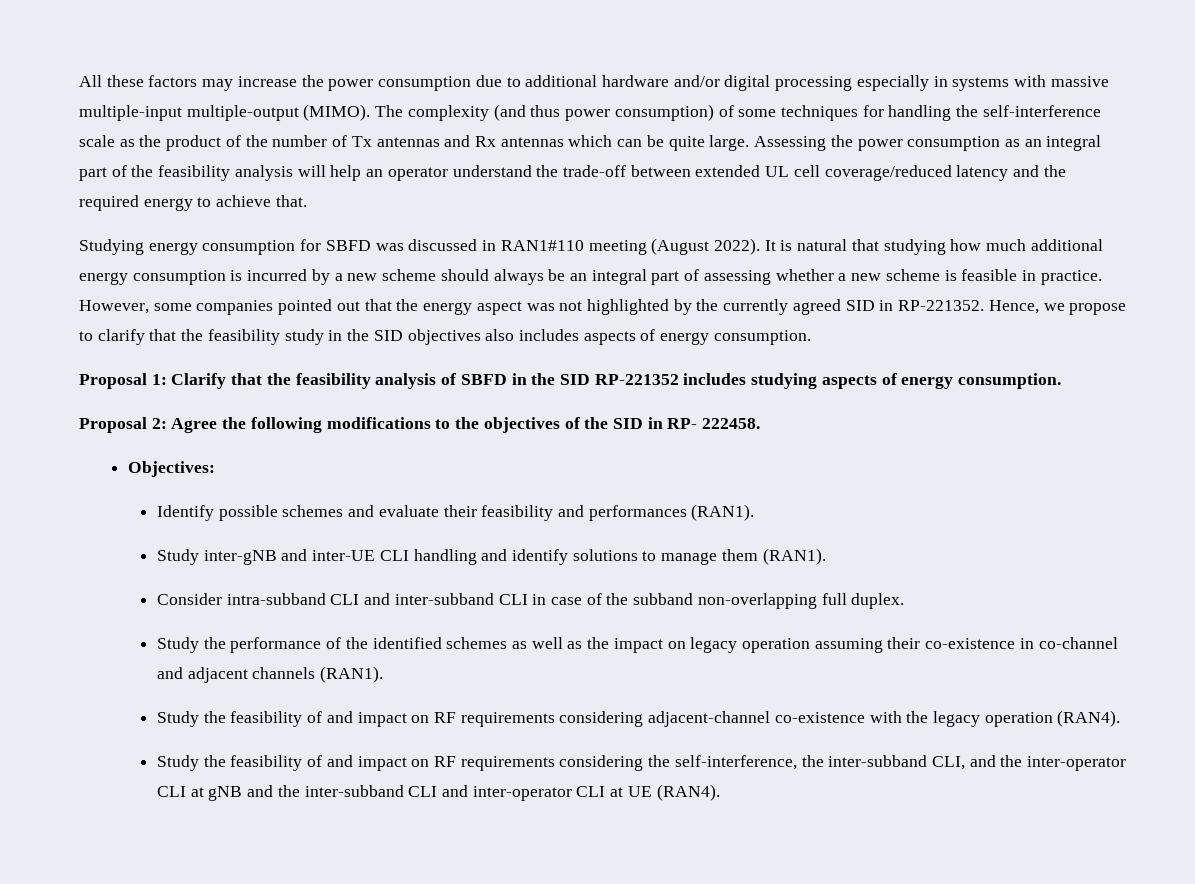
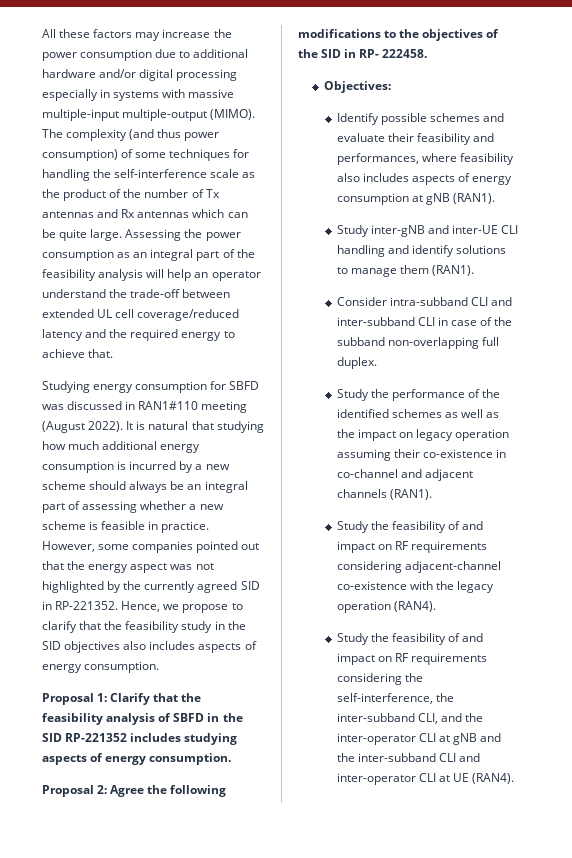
- Identify possible schemes and evaluate their feasibility and performances (RAN1).
+ Identify possible schemes and evaluate their feasibility and performances, where feasibility also includes aspects of energy consumption at gNB (RAN1).

